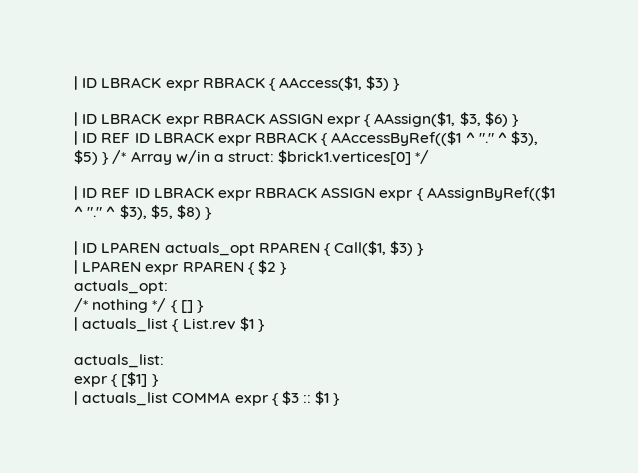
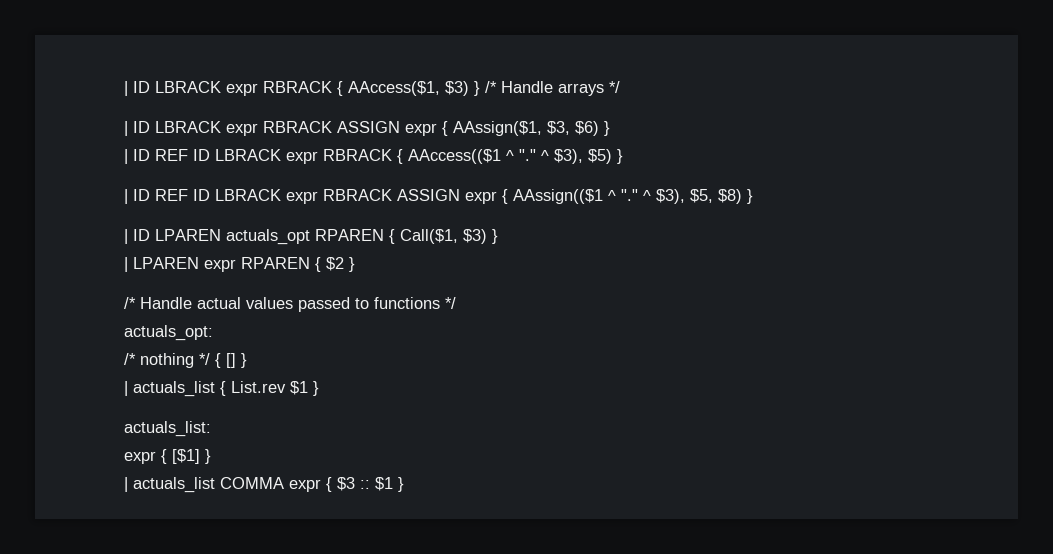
- | ID LBRACK expr RBRACK { AAccess($1, $3) }
+ | ID LBRACK expr RBRACK { AAccess($1, $3) } /* Handle arrays */
- | ID REF ID LBRACK expr RBRACK { AAccessByRef(($1 ^ "."
+ | ID REF ID LBRACK expr RBRACK { AAccess(($1 ^ "."
- ^ $3), $5) } /* Array w/in a struct: $brick1.vertices[0] */
+ ^ $3), $5) }
- | ID REF ID LBRACK expr RBRACK ASSIGN expr { AAssignByRef(($1 ^ "."
+ | ID REF ID LBRACK expr RBRACK ASSIGN expr { AAssign(($1 ^ "."
+ /* Handle actual values passed to functions */

